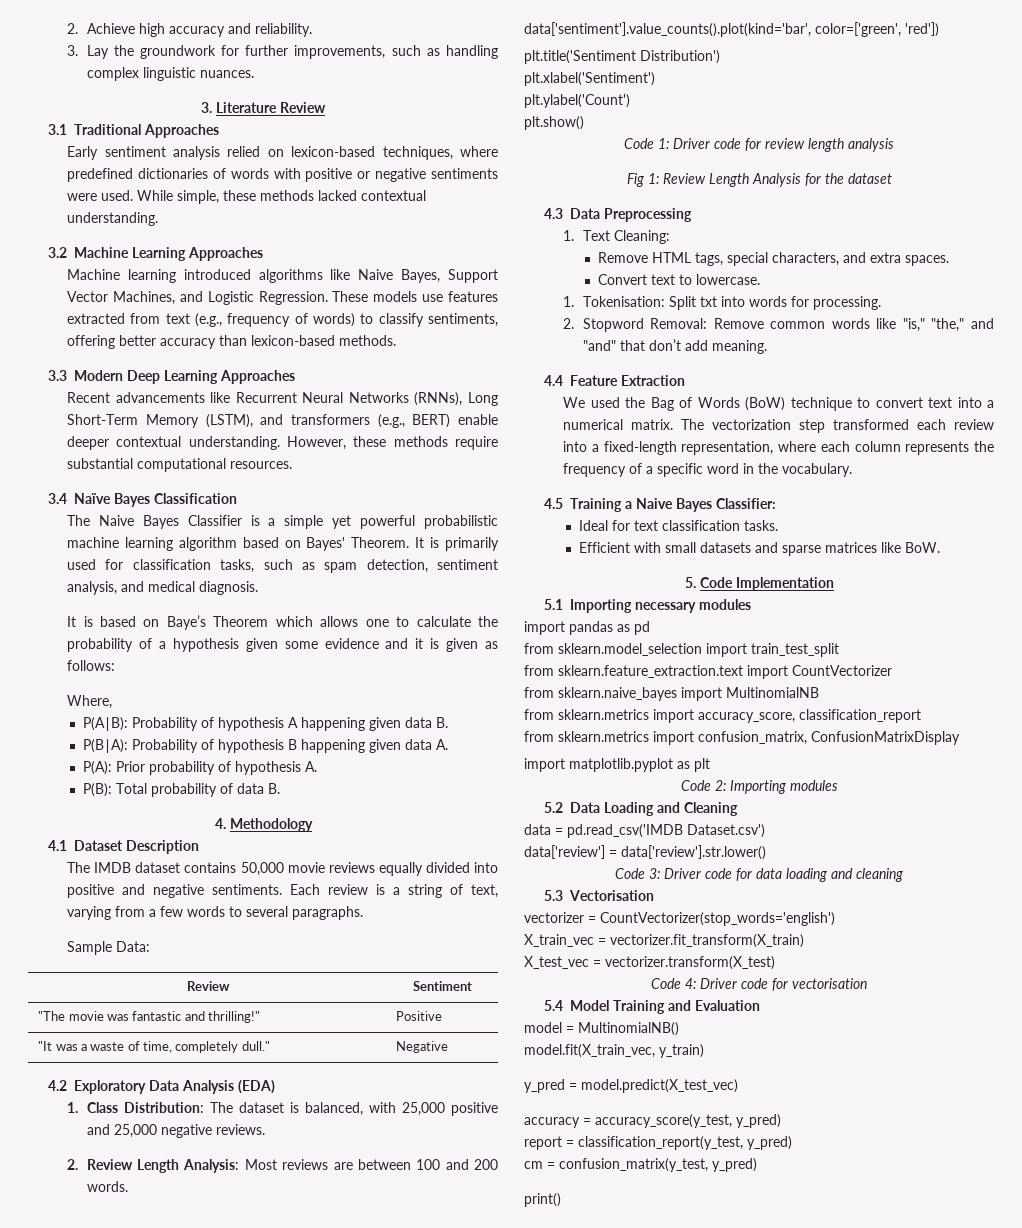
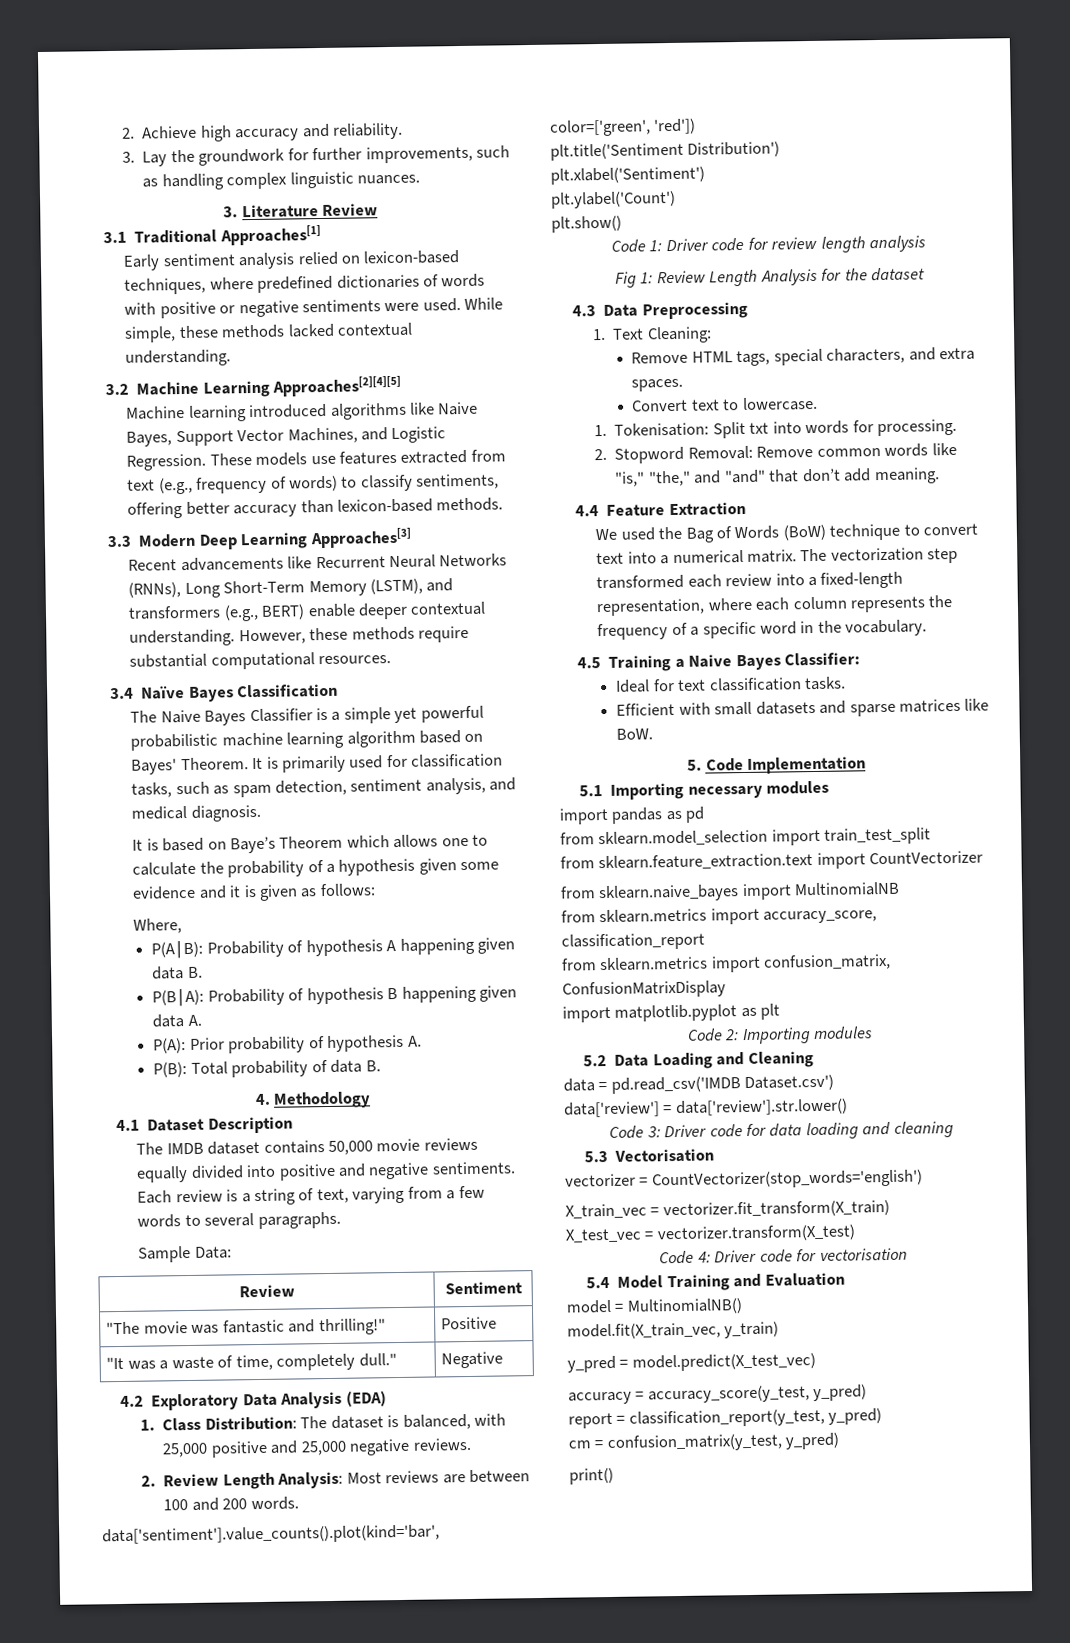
- 3.1 Traditional Approaches
+ 3.1 Traditional Approaches[1]
- 3.2 Machine Learning Approaches
+ 3.2 Machine Learning Approaches[2][4][5]
- 3.3 Modern Deep Learning Approaches
+ 3.3 Modern Deep Learning Approaches[3]

